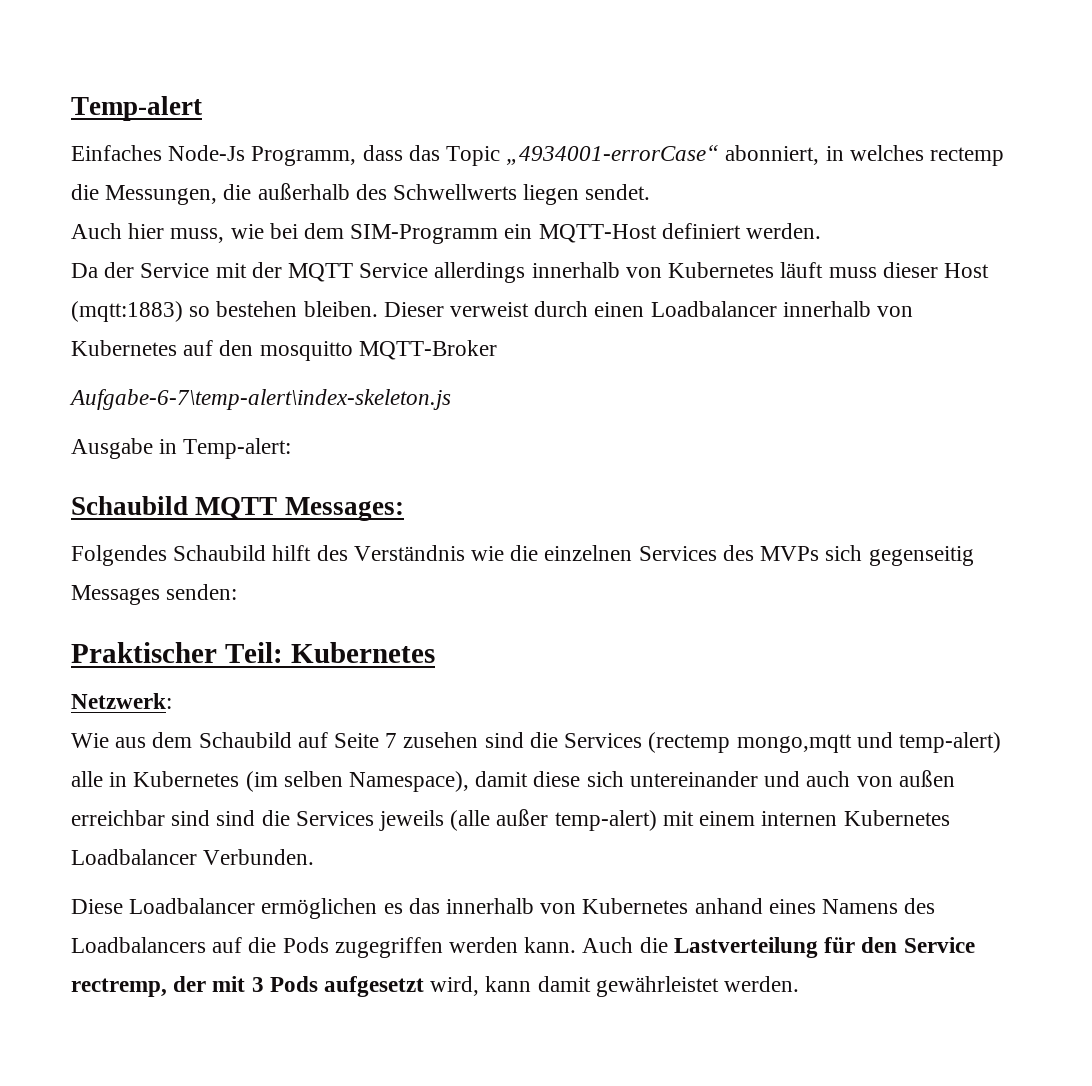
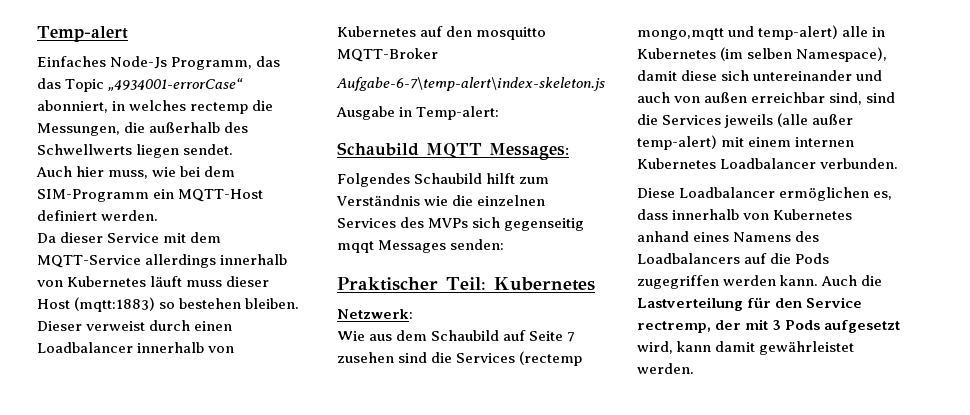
- Einfaches Node-Js Programm, dass das Topic „4934001-errorCase“ abonniert, in welches rectemp die Messungen, die außerhalb des Schwellwerts liegen sendet.
+ Einfaches Node-Js Programm, das das Topic „4934001-errorCase“ abonniert, in welches rectemp die Messungen, die außerhalb des Schwellwerts liegen sendet.
- Da der Service mit der MQTT Service allerdings innerhalb von Kubernetes läuft muss dieser Host (mqtt:1883) so bestehen bleiben.
+ Da dieser Service mit dem MQTT-Service allerdings innerhalb von Kubernetes läuft muss dieser Host (mqtt:1883) so bestehen bleiben.
- Folgendes Schaubild hilft des Verständnis wie die einzelnen Services des MVPs sich gegenseitig Messages senden:
+ Folgendes Schaubild hilft zum Verständnis wie die einzelnen Services des MVPs sich gegenseitig mqqt Messages senden:
- Wie aus dem Schaubild auf Seite 7 zusehen sind die Services (rectemp mongo,mqtt und temp-alert) alle in Kubernetes (im selben Namespace), damit diese sich untereinander und auch von außen erreichbar sind sind die Services jeweils (alle außer temp-alert) mit einem internen Kubernetes Loadbalancer Verbunden.
+ Wie aus dem Schaubild auf Seite 7 zusehen sind die Services (rectemp mongo,mqtt und temp-alert) alle in Kubernetes (im selben Namespace), damit diese sich untereinander und auch von außen erreichbar sind, sind die Services jeweils (alle außer temp-alert) mit einem internen Kubernetes Loadbalancer verbunden.
- Diese Loadbalancer ermöglichen es das innerhalb von Kubernetes anhand eines Namens des Loadbalancers auf die Pods zugegriffen werden kann.
+ Diese Loadbalancer ermöglichen es, dass innerhalb von Kubernetes anhand eines Namens des Loadbalancers auf die Pods zugegriffen werden kann.

